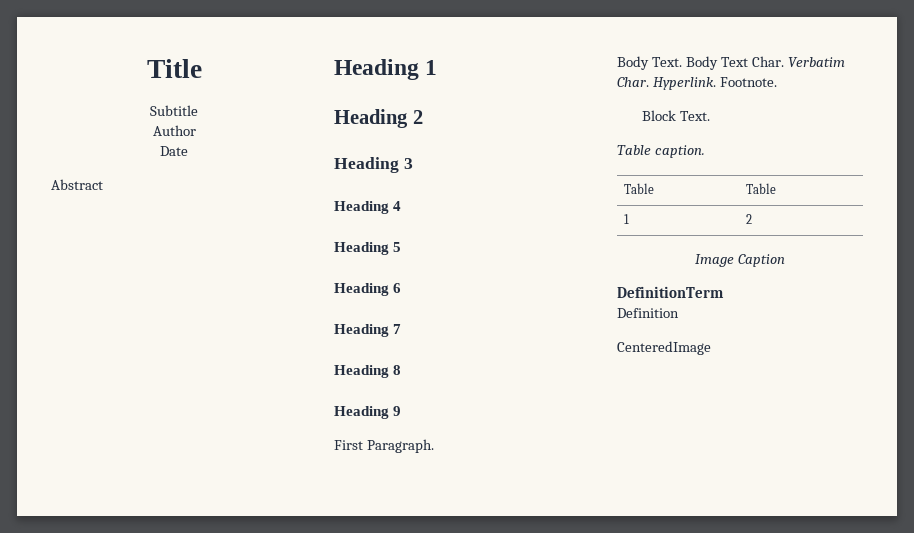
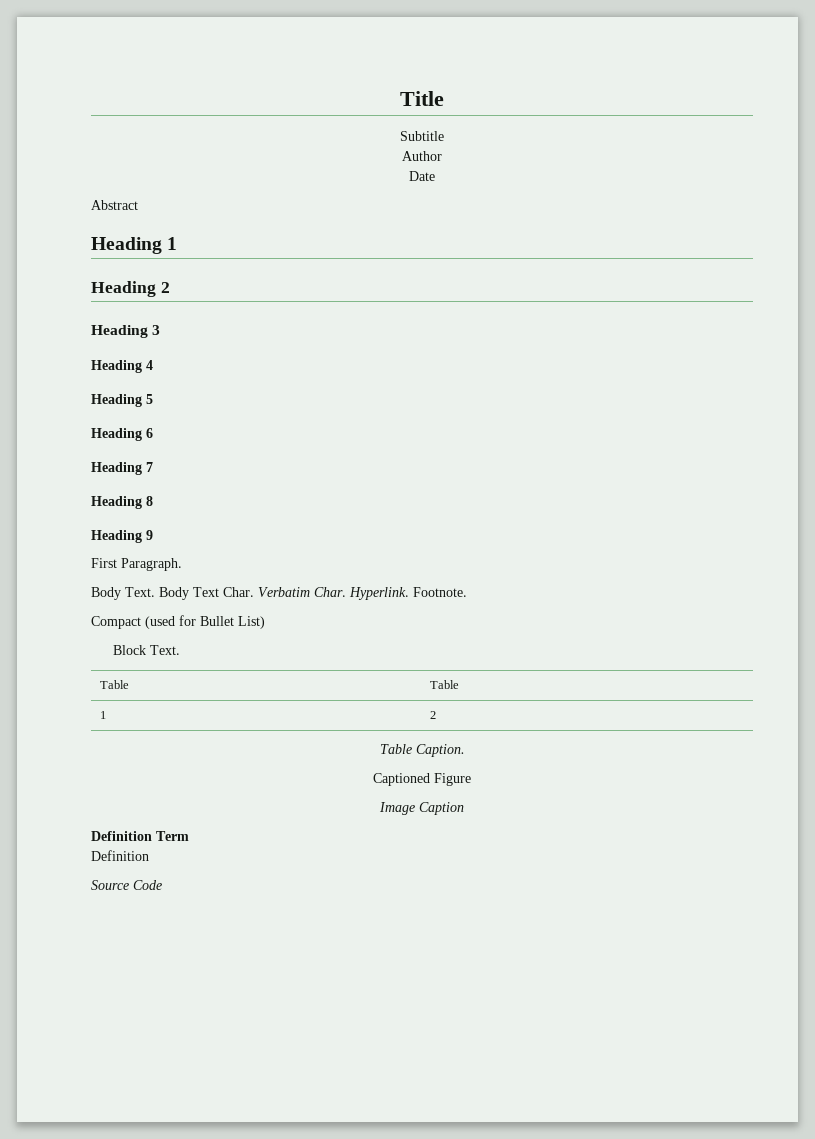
+ Compact (used for Bullet List)
- Table caption.
+ Table Caption.
+ Captioned Figure
- DefinitionTerm
+ Definition Term
- CenteredImage
+ Source Code

